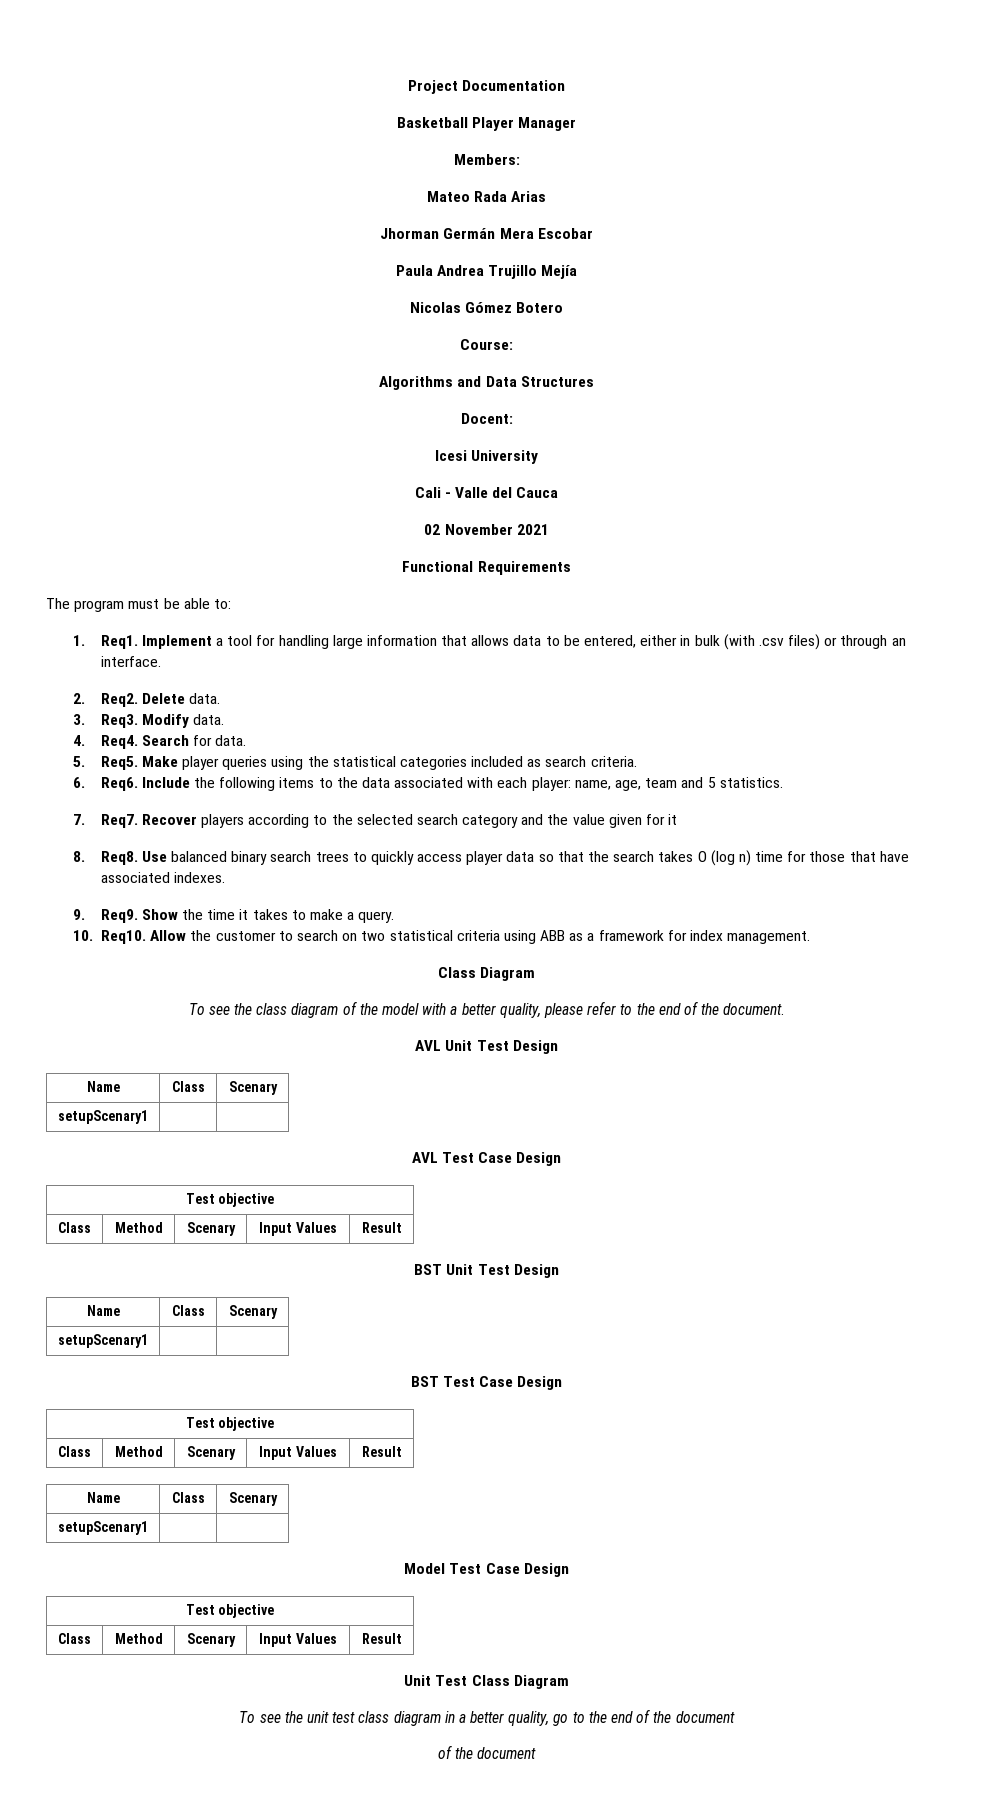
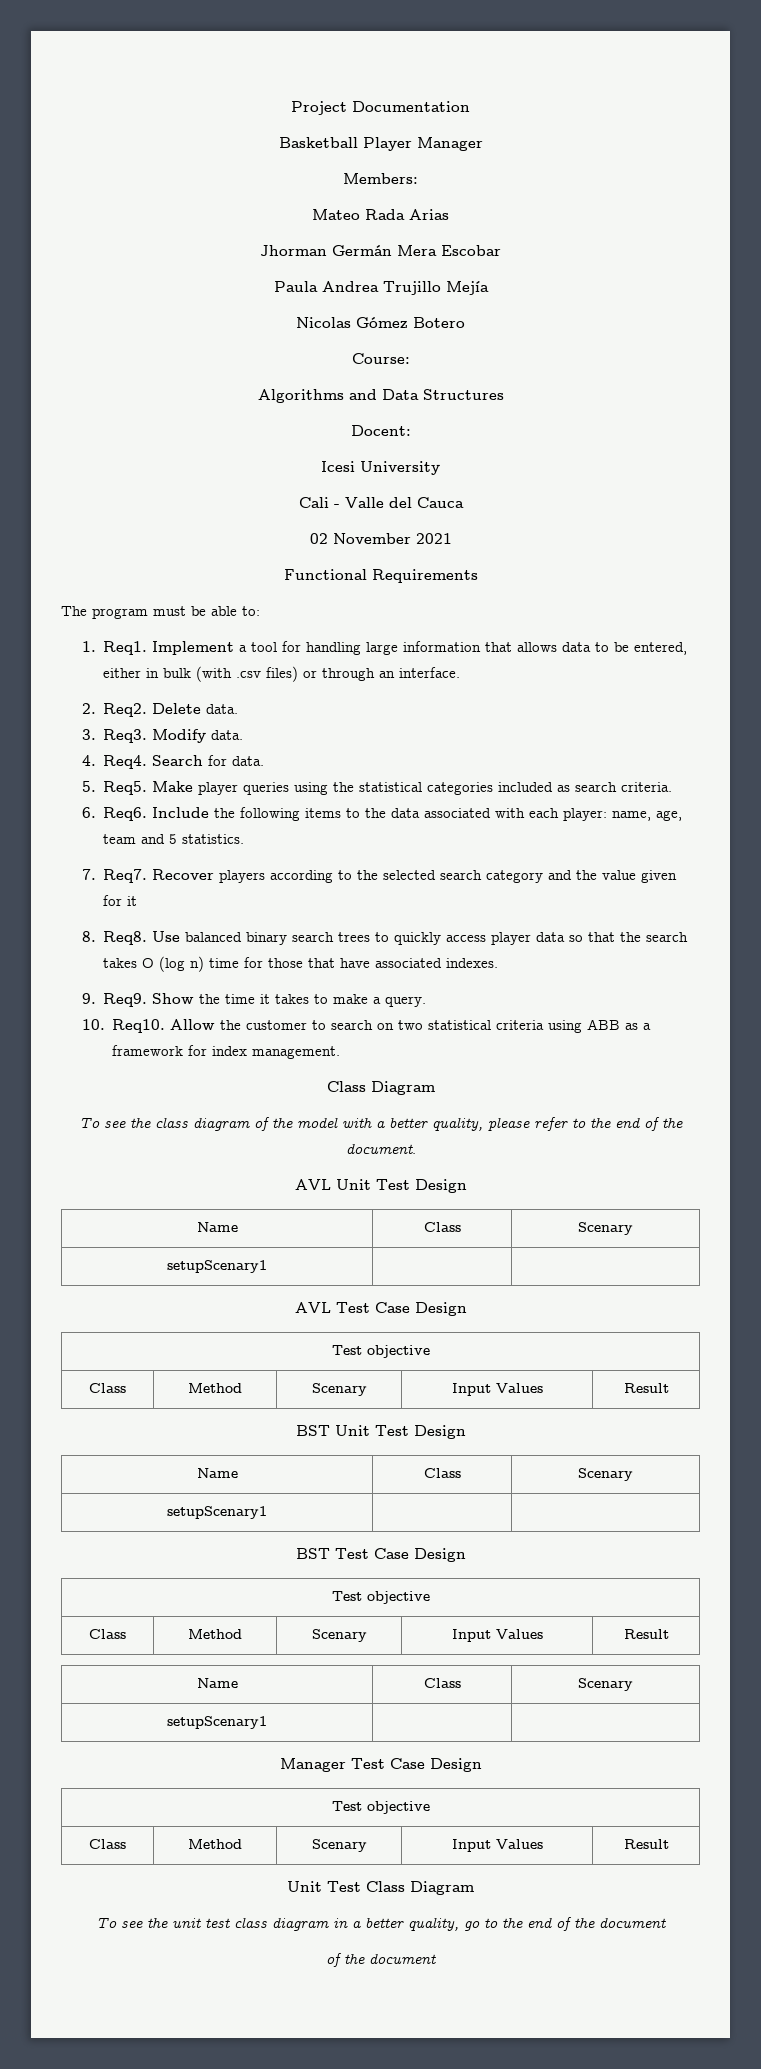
- Model Test Case Design
+ Manager Test Case Design

